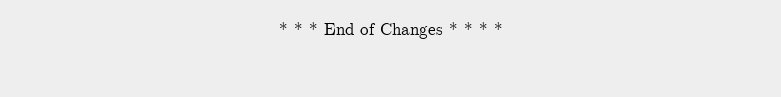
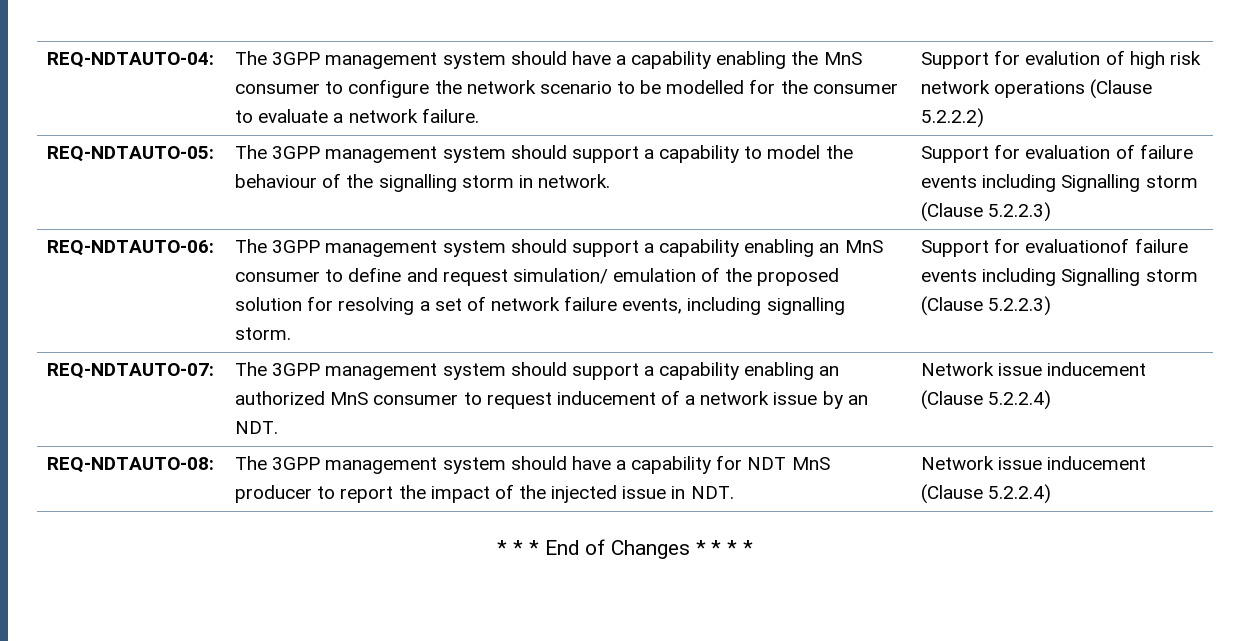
+ REQ-NDTAUTO-04: | The 3GPP management system should have a capability enabling the MnS consumer to configure the network scenario to be modelled for the consumer to evaluate a network failure. | Support for evalution of high risk network operations (Clause 5.2.2.2)
+ REQ-NDTAUTO-05: | The 3GPP management system should support a capability to model the behaviour of the signalling storm in network. | Support for evaluation of failure events including Signalling storm (Clause 5.2.2.3)
+ REQ-NDTAUTO-06: | The 3GPP management system should support a capability enabling an MnS consumer to define and request simulation/ emulation of the proposed solution for resolving a set of network failure events, including signalling storm. | Support for evaluationof failure events including Signalling storm (Clause 5.2.2.3)
+ REQ-NDTAUTO-07: | The 3GPP management system should support a capability enabling an authorized MnS consumer to request inducement of a network issue by an NDT. | Network issue inducement (Clause 5.2.2.4)
+ REQ-NDTAUTO-08: | The 3GPP management system should have a capability for NDT MnS producer to report the impact of the injected issue in NDT. | Network issue inducement (Clause 5.2.2.4)

